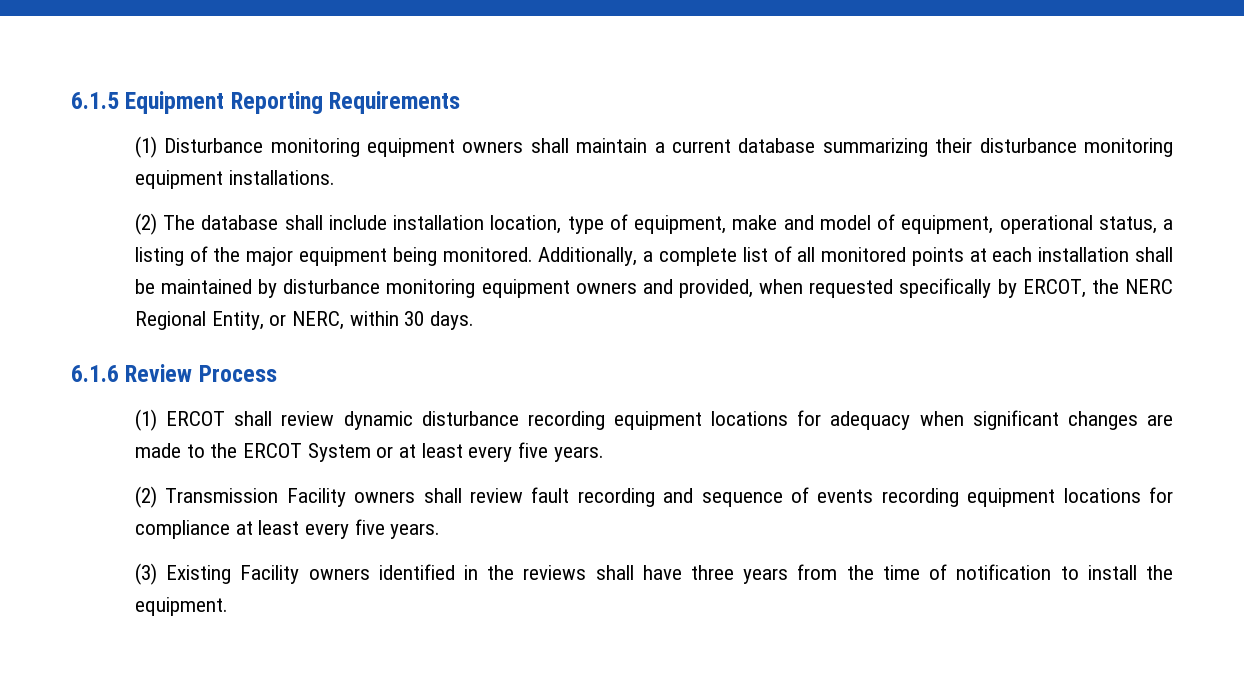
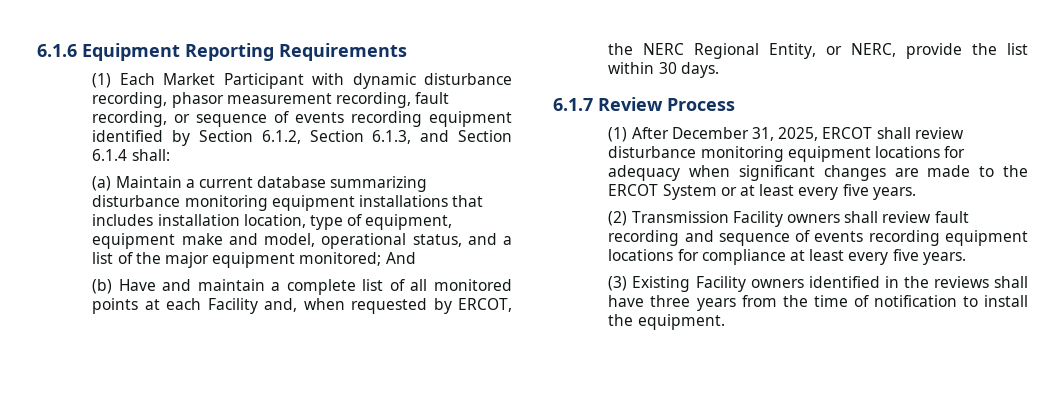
- 6.1.5 Equipment Reporting Requirements
+ 6.1.6 Equipment Reporting Requirements
- (1) Disturbance monitoring equipment owners shall maintain a current database summarizing their disturbance monitoring equipment installations.
- (2) The database shall include installation location, type of equipment, make and model of equipment, operational status, a listing of the major equipment being monitored. Additionally, a complete list of all monitored points at each installation shall be maintained by disturbance monitoring equipment owners and provided, when requested specifically by ERCOT, the NERC Regional Entity, or NERC, within 30 days.
+ (1) Each Market Participant with dynamic disturbance recording, phasor measurement recording, fault recording, or sequence of events recording equipment identified by Section 6.1.2, Section 6.1.3, and Section 6.1.4 shall:
+ (a) Maintain a current database summarizing disturbance monitoring equipment installations that includes installation location, type of equipment, equipment make and model, operational status, and a list of the major equipment monitored; And
+ (b) Have and maintain a complete list of all monitored points at each Facility and, when requested by ERCOT, the NERC Regional Entity, or NERC, provide the list within 30 days.
- 6.1.6 Review Process
+ 6.1.7 Review Process
- (1) ERCOT shall review dynamic disturbance recording equipment locations for adequacy when significant changes are made to the ERCOT System or at least every five years.
+ (1) After December 31, 2025, ERCOT shall review disturbance monitoring equipment locations for adequacy when significant changes are made to the ERCOT System or at least every five years.

